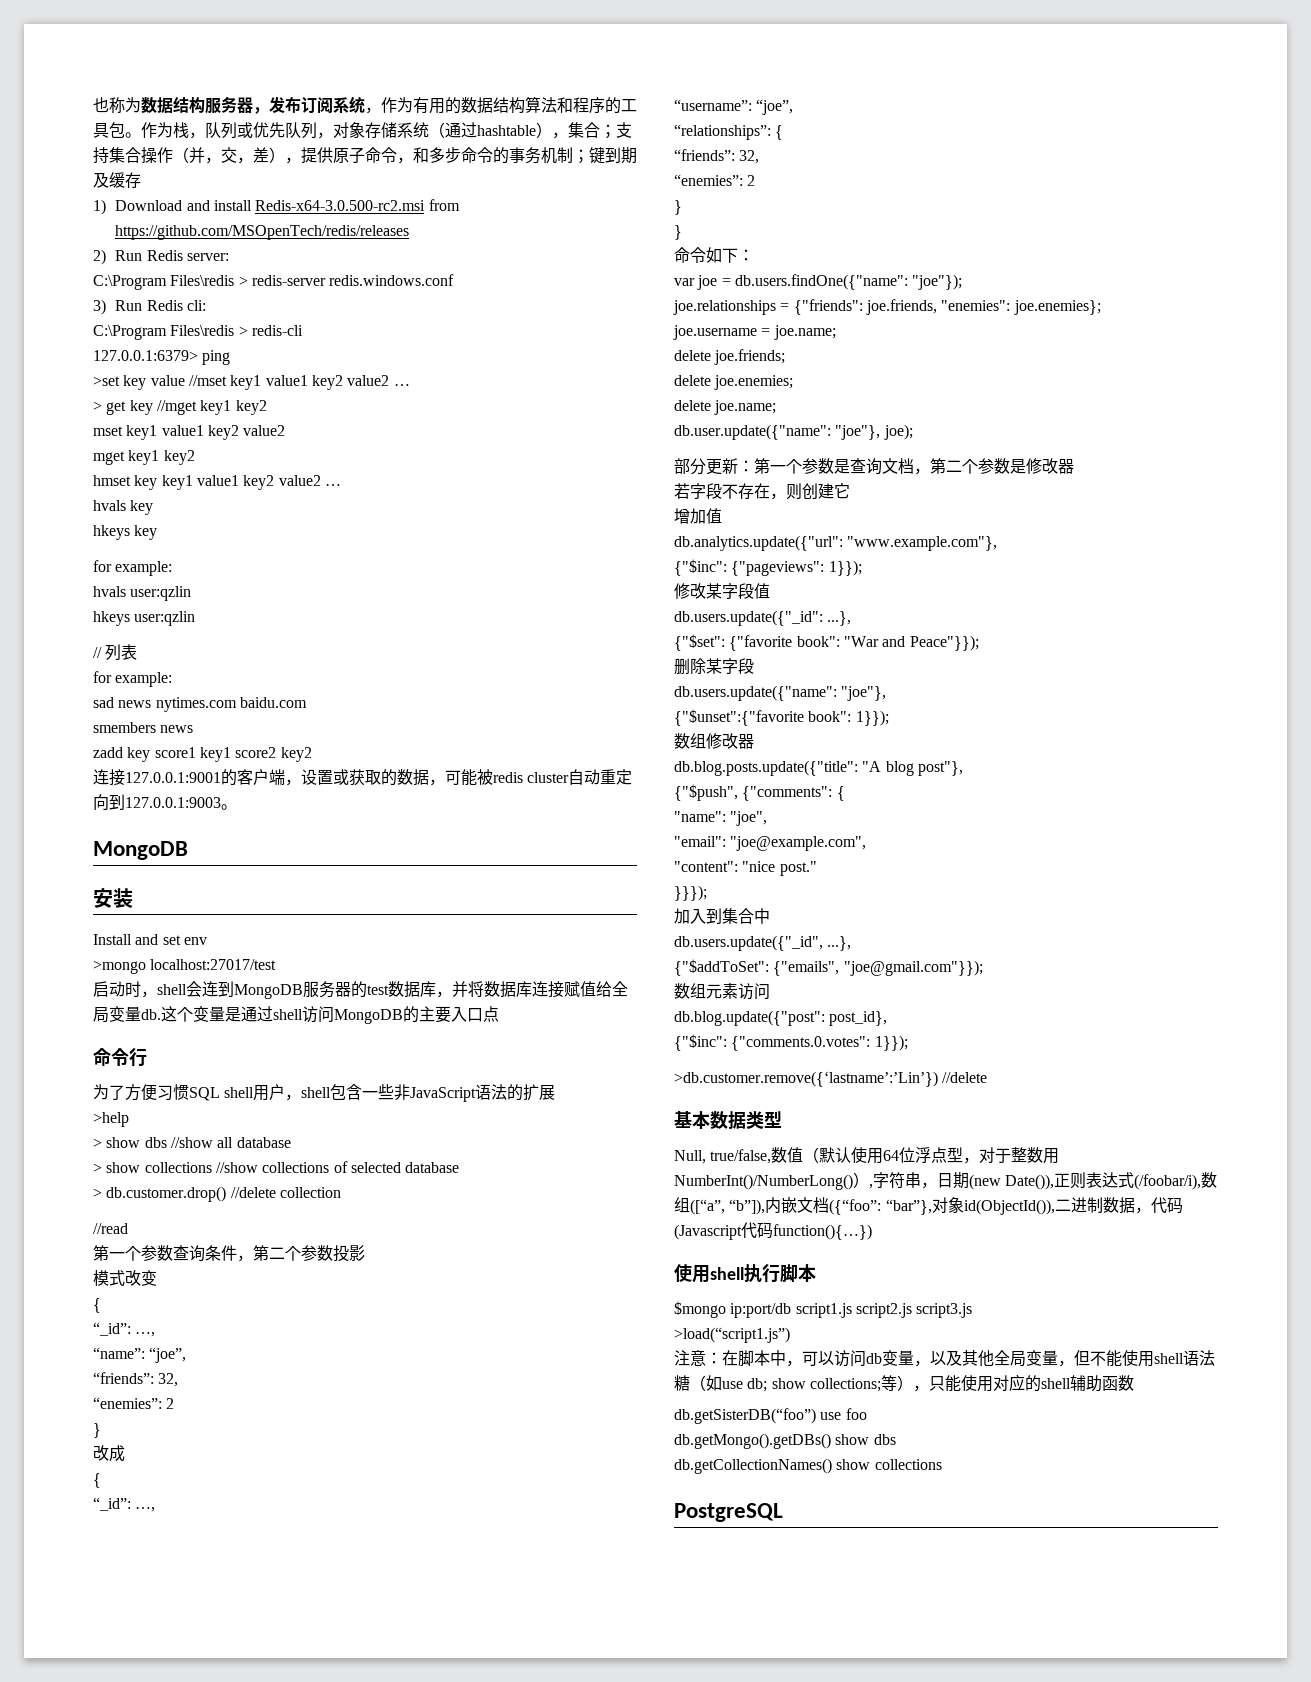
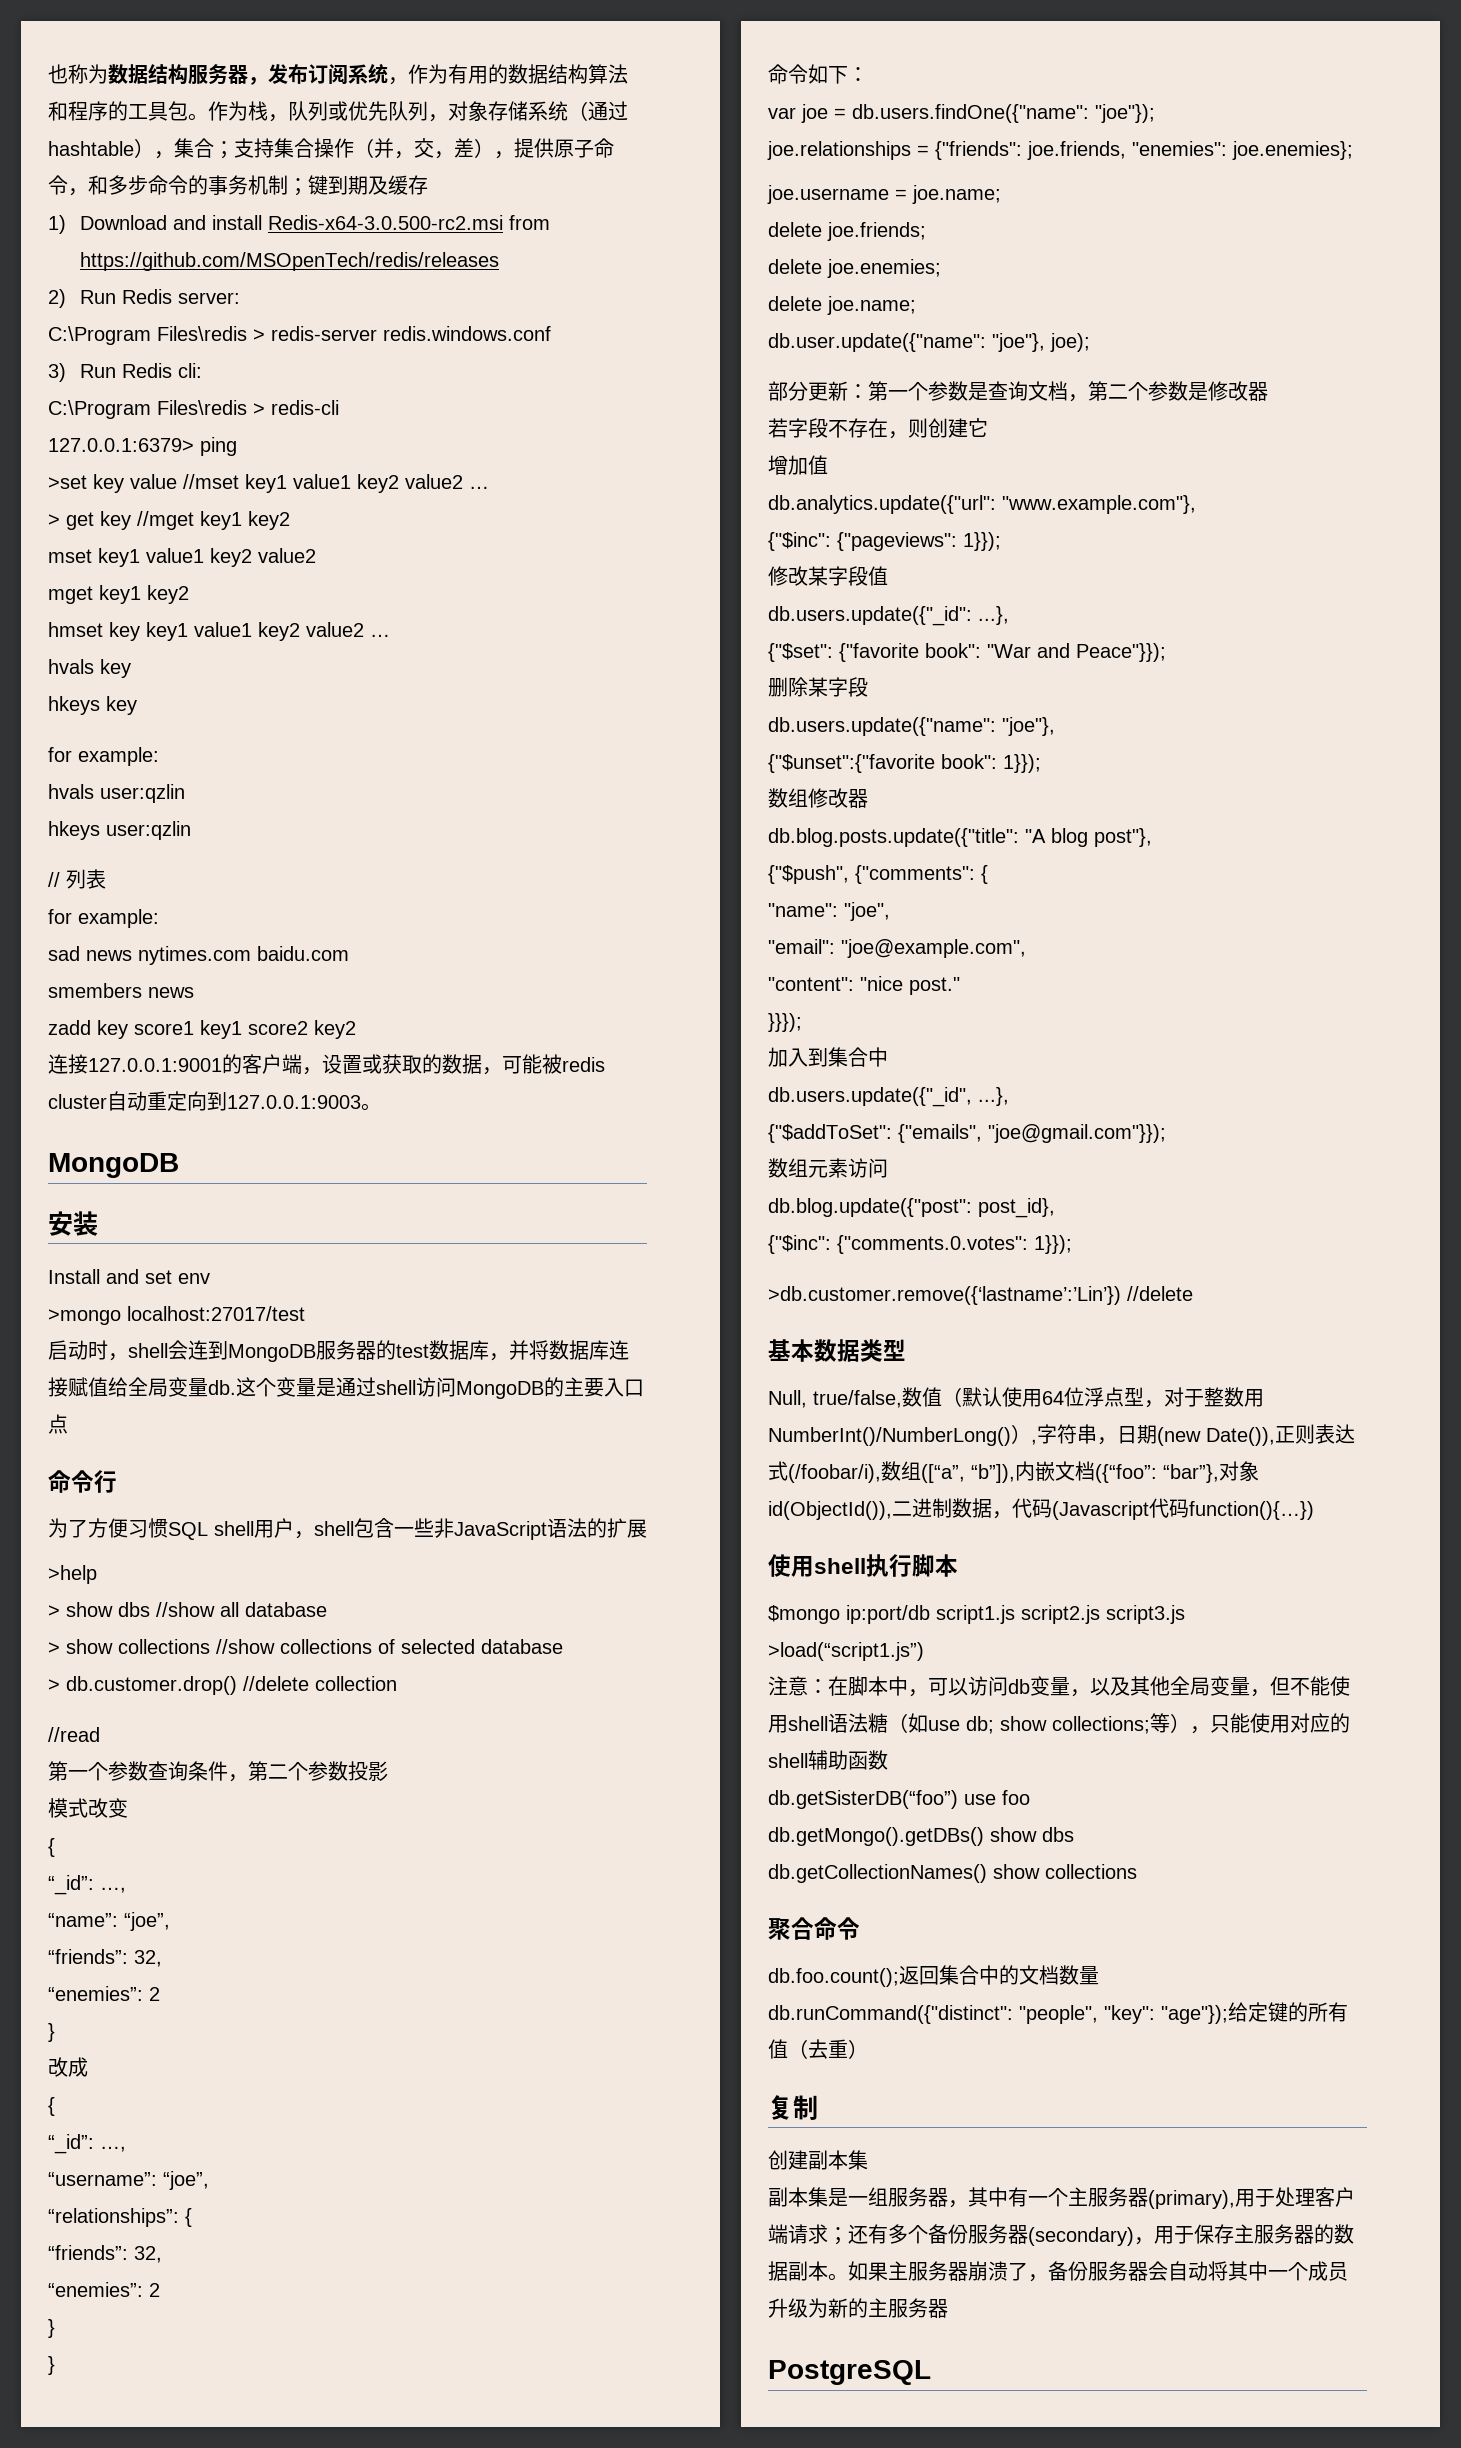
+ 聚合命令
+ db.foo.count();返回集合中的文档数量
+ db.runCommand({"distinct": "people", "key": "age"});给定键的所有值（去重）
+ 复制
+ 创建副本集
+ 副本集是一组服务器，其中有一个主服务器(primary),用于处理客户端请求；还有多个备份服务器(secondary)，用于保存主服务器的数据副本。如果主服务器崩溃了，备份服务器会自动将其中一个成员升级为新的主服务器

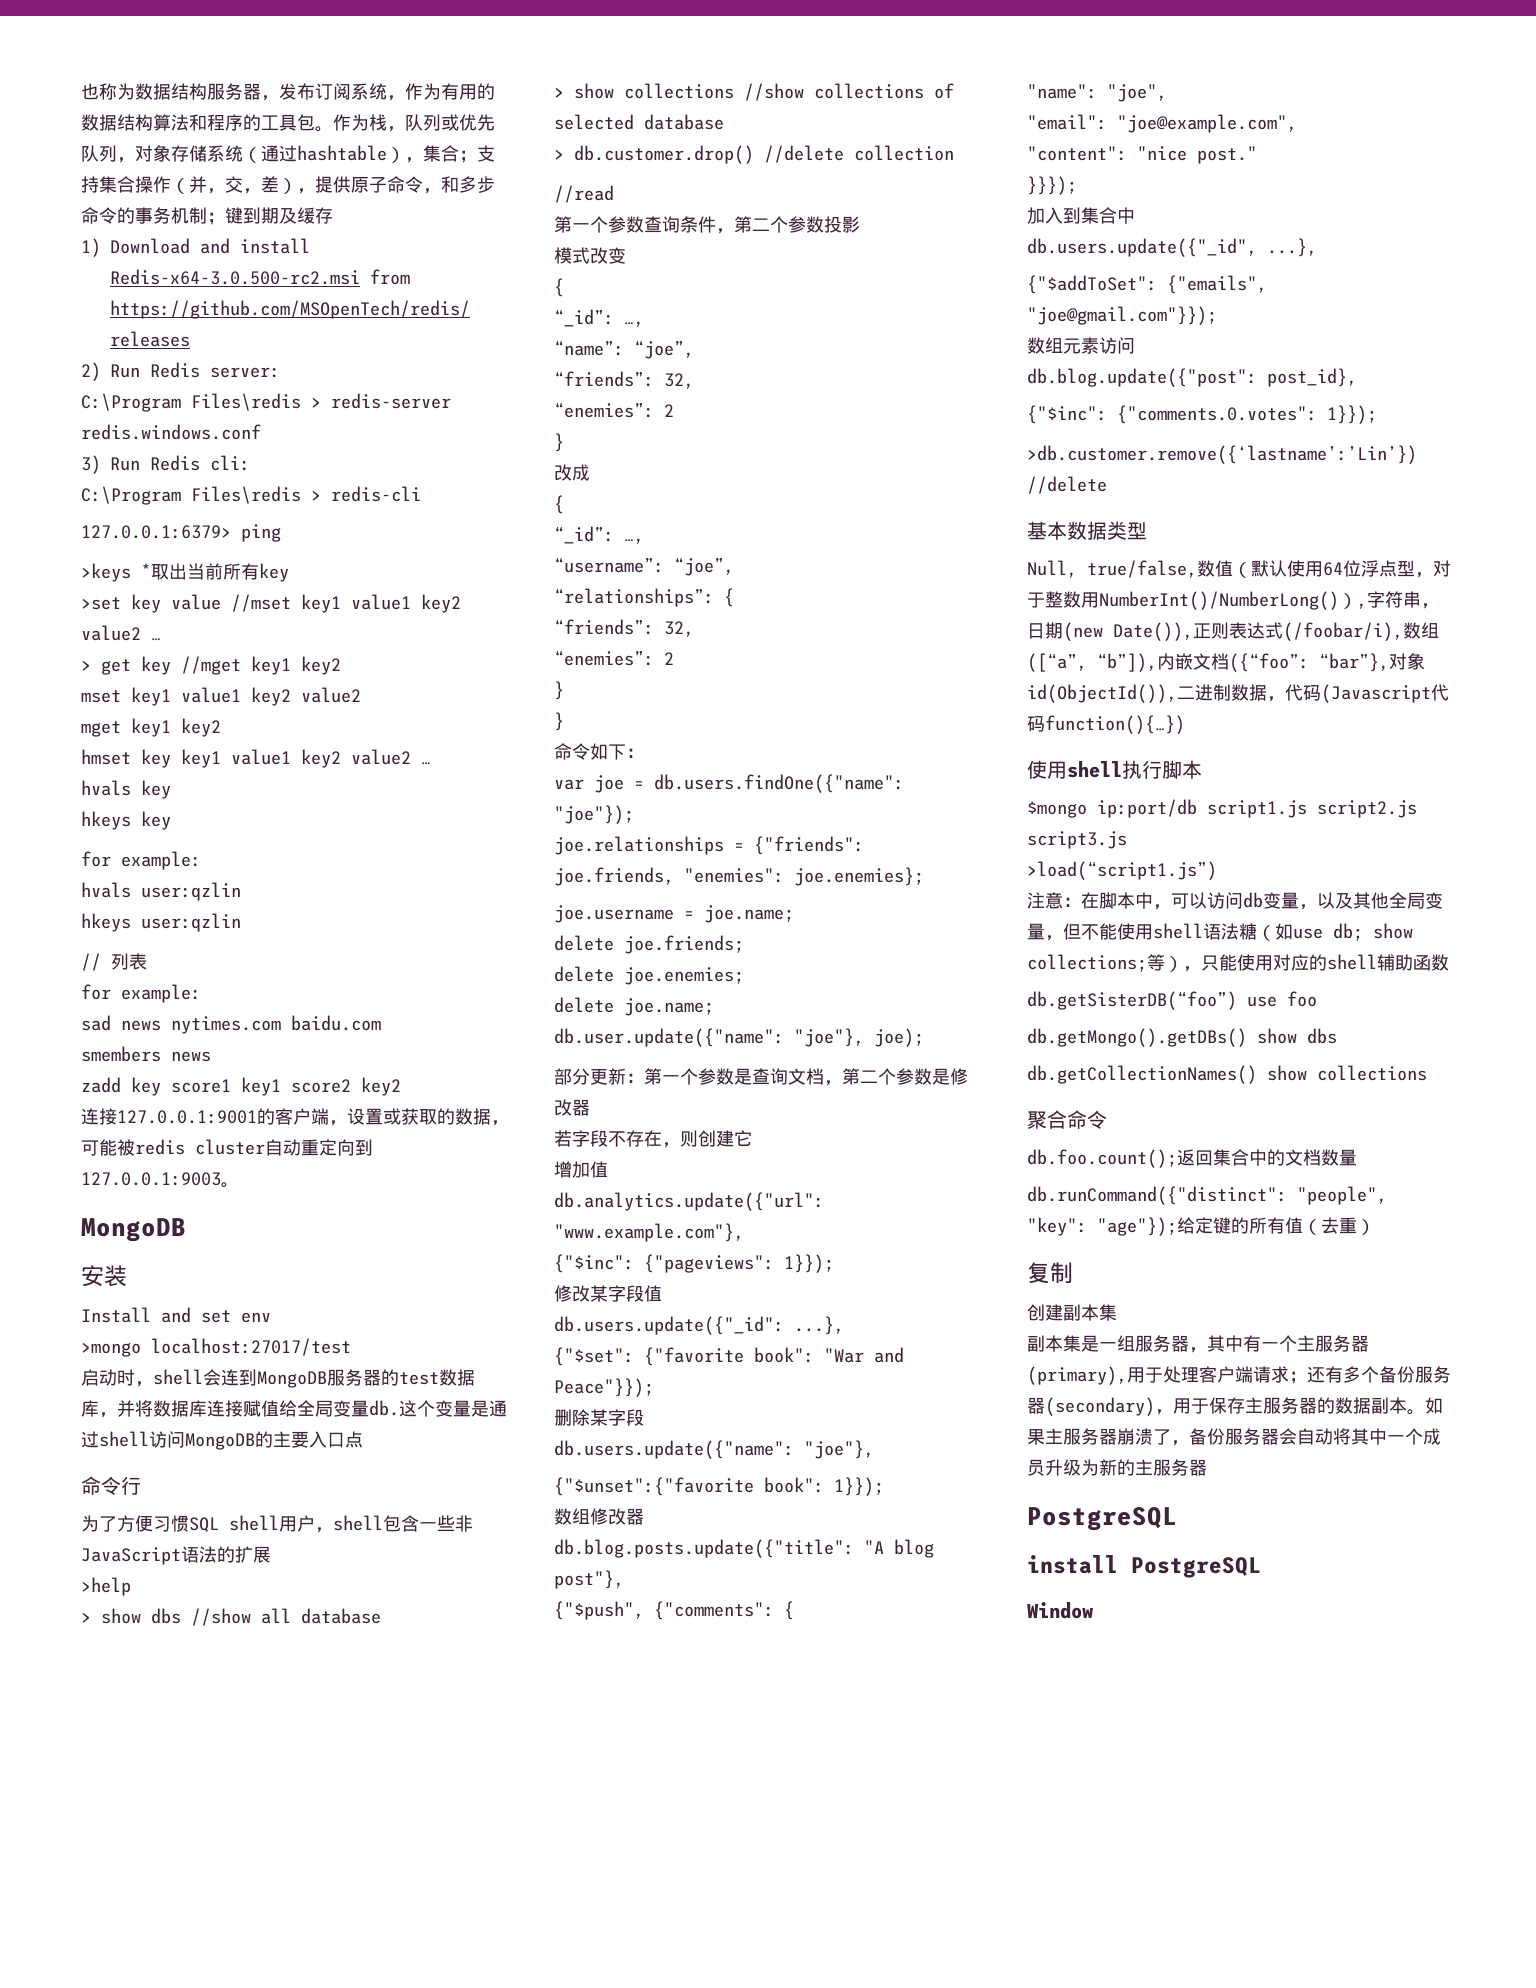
+ >keys *取出当前所有key
+ install PostgreSQL
+ Window

